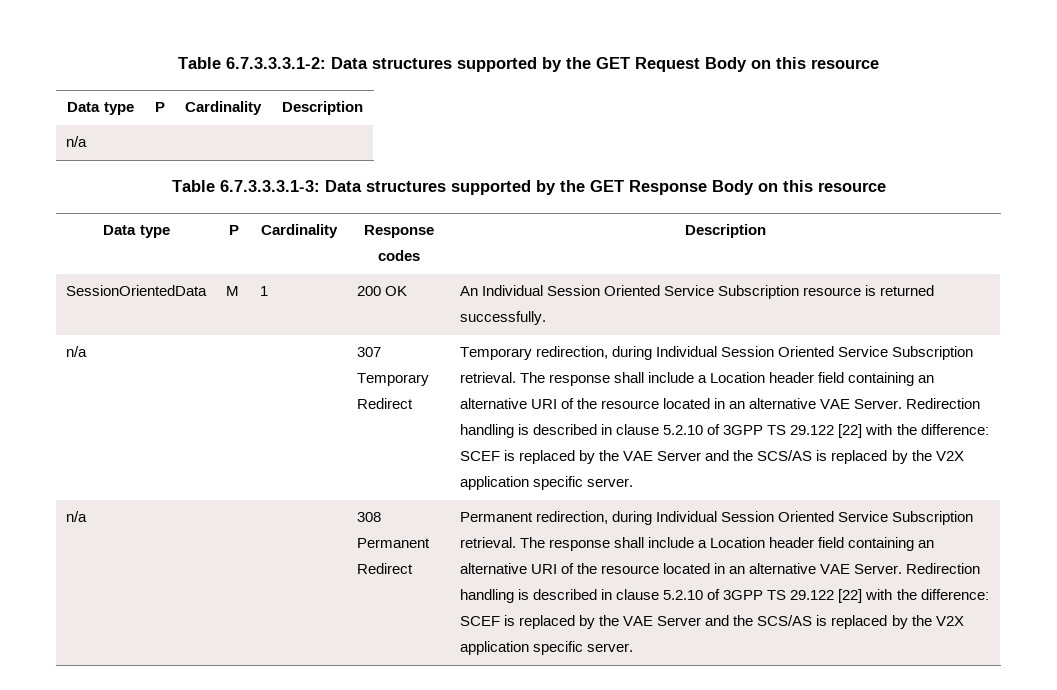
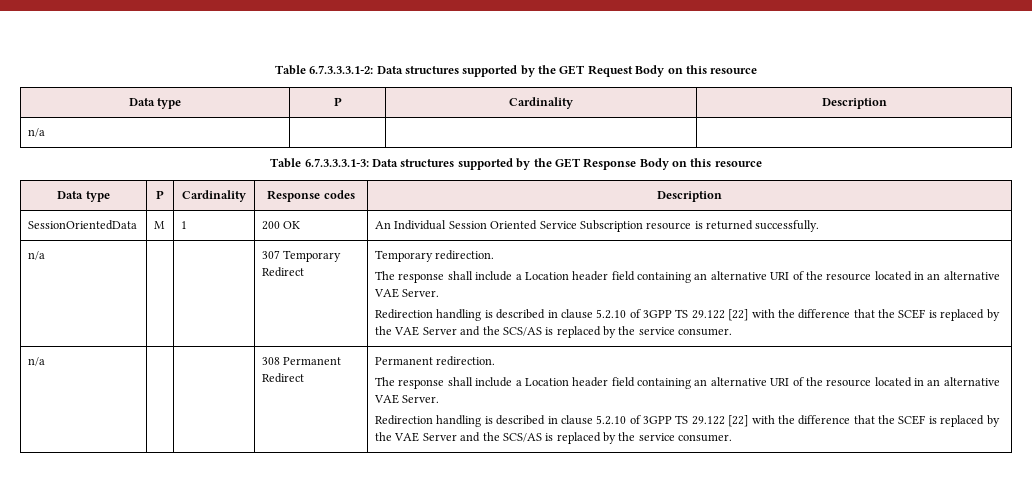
- Temporary redirection, during Individual Session Oriented Service Subscription retrieval. The response shall include a Location header field containing an alternative URI of the resource located in an alternative VAE Server. Redirection handling is described in clause 5.2.10 of 3GPP TS 29.122 [22] with the difference: SCEF is replaced by the VAE Server and the SCS/AS is replaced by the V2X application specific server.
+ Temporary redirection.
+ The response shall include a Location header field containing an alternative URI of the resource located in an alternative VAE Server.
+ Redirection handling is described in clause 5.2.10 of 3GPP TS 29.122 [22] with the difference that the SCEF is replaced by the VAE Server and the SCS/AS is replaced by the service consumer.
- Permanent redirection, during Individual Session Oriented Service Subscription retrieval. The response shall include a Location header field containing an alternative URI of the resource located in an alternative VAE Server. Redirection handling is described in clause 5.2.10 of 3GPP TS 29.122 [22] with the difference: SCEF is replaced by the VAE Server and the SCS/AS is replaced by the V2X application specific server.
+ Permanent redirection.
+ The response shall include a Location header field containing an alternative URI of the resource located in an alternative VAE Server.
+ Redirection handling is described in clause 5.2.10 of 3GPP TS 29.122 [22] with the difference that the SCEF is replaced by the VAE Server and the SCS/AS is replaced by the service consumer.

